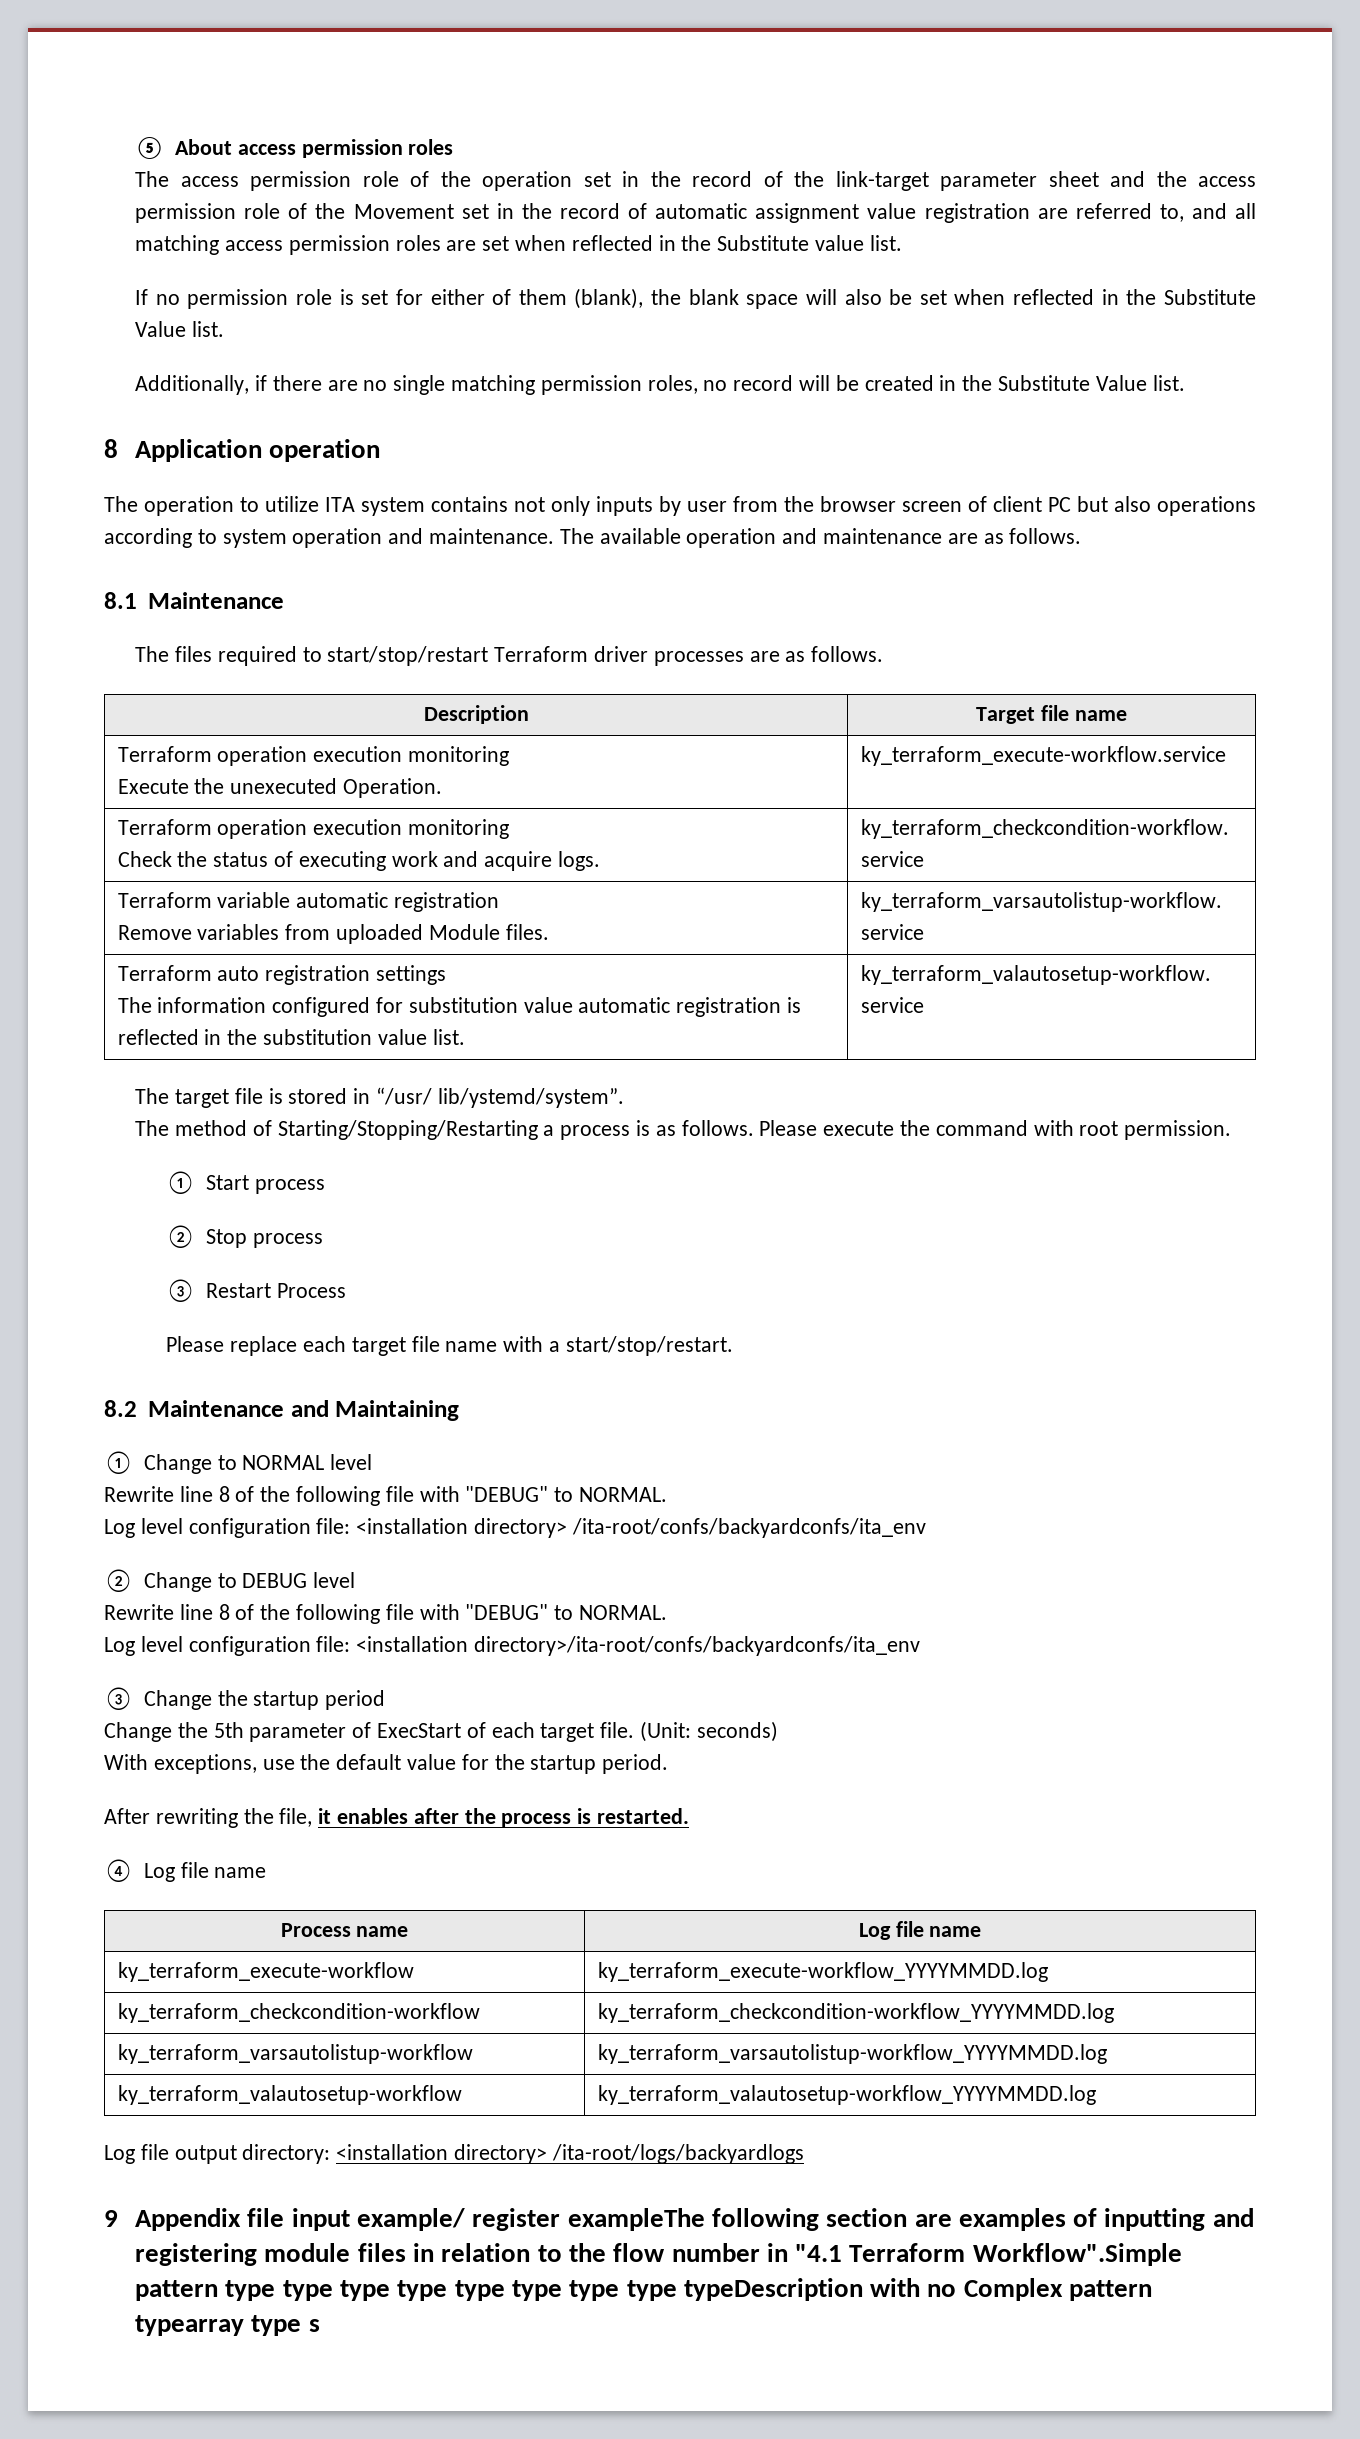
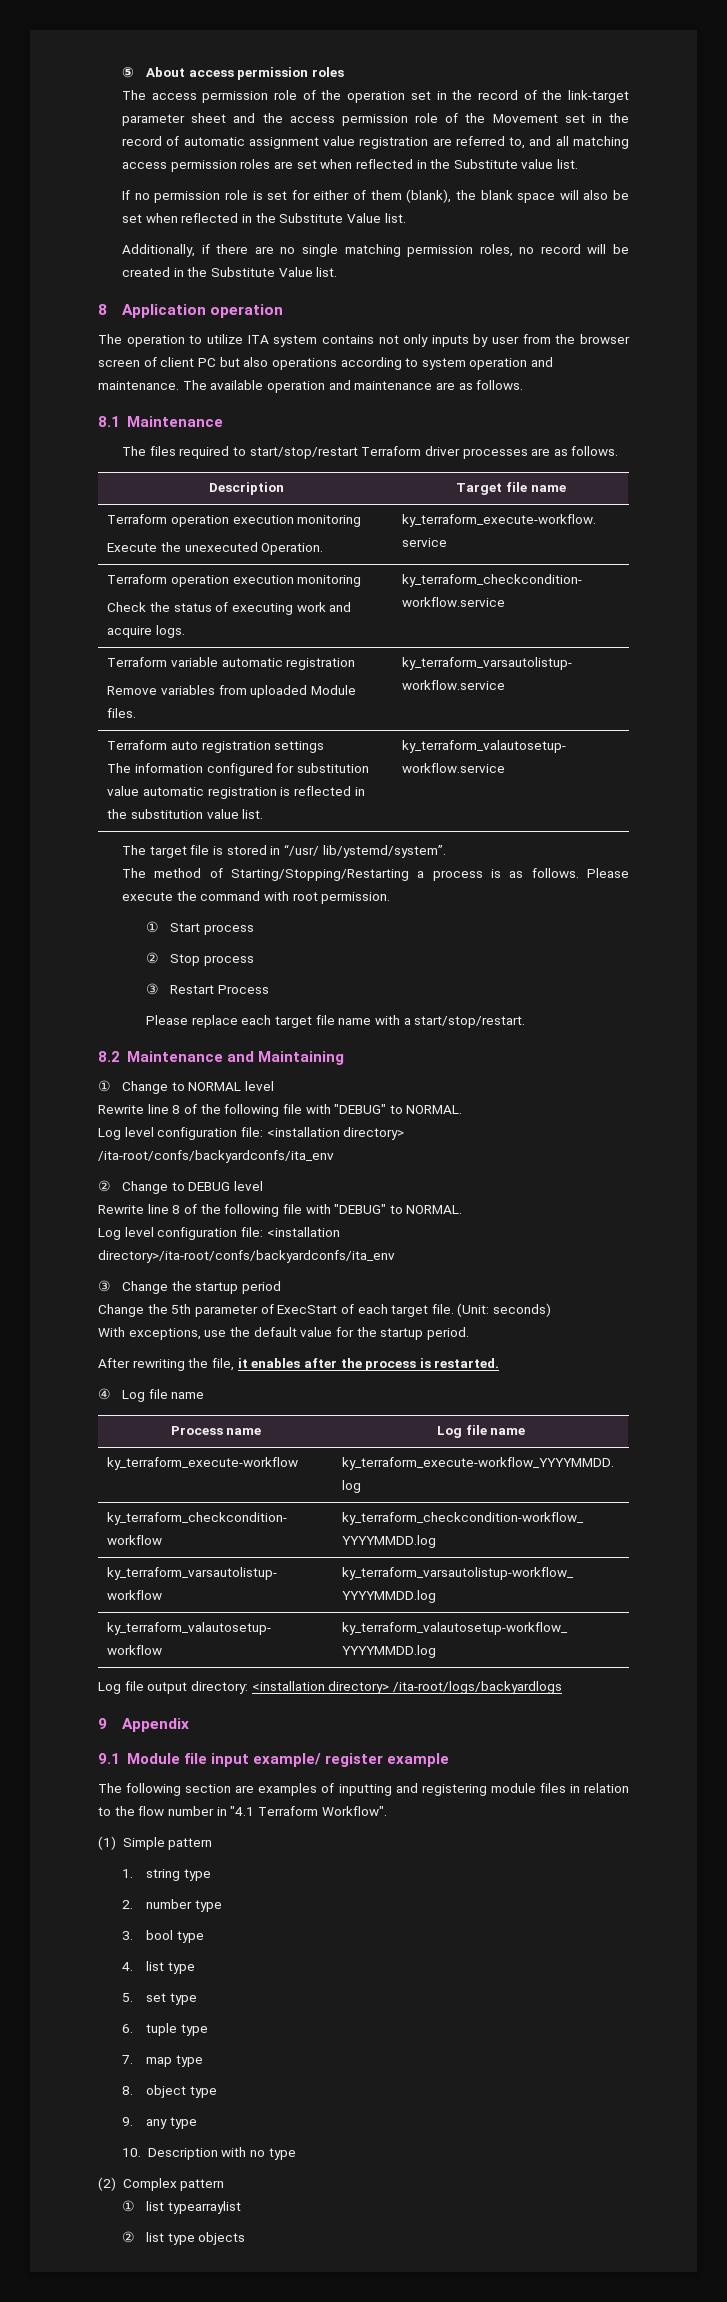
- 9 Appendix file input example/ register exampleThe following section are examples of inputting and registering module files in relation to the flow number in "4.1 Terraform Workflow".Simple pattern type type type type type type type type typeDescription with no Complex pattern typearray type s
+ 9 Appendix
+ 9.1 Module file input example/ register example
+ The following section are examples of inputting and registering module files in relation to the flow number in "4.1 Terraform Workflow".
+ (1) Simple pattern
+ 1. string type
+ 2. number type
+ 3. bool type
+ 4. list type
+ 5. set type
+ 6. tuple type
+ 7. map type
+ 8. object type
+ 9. any type
+ 10. Description with no type
+ (2) Complex pattern
+ ① list typearraylist
+ ② list type objects

